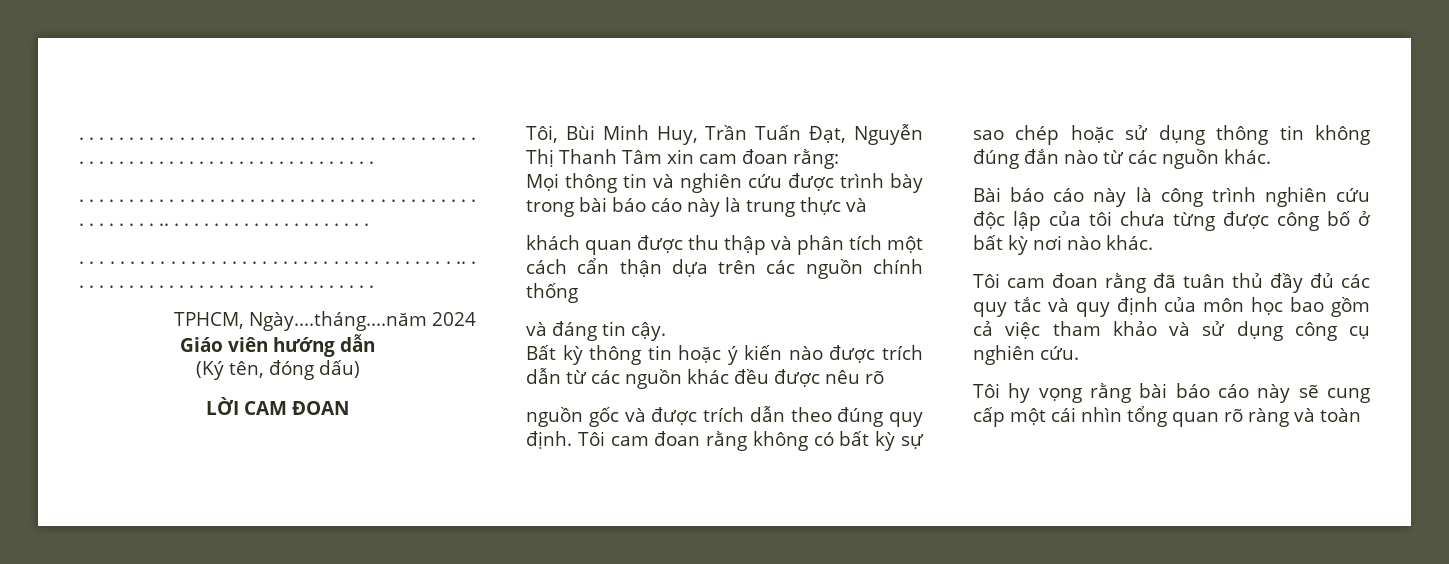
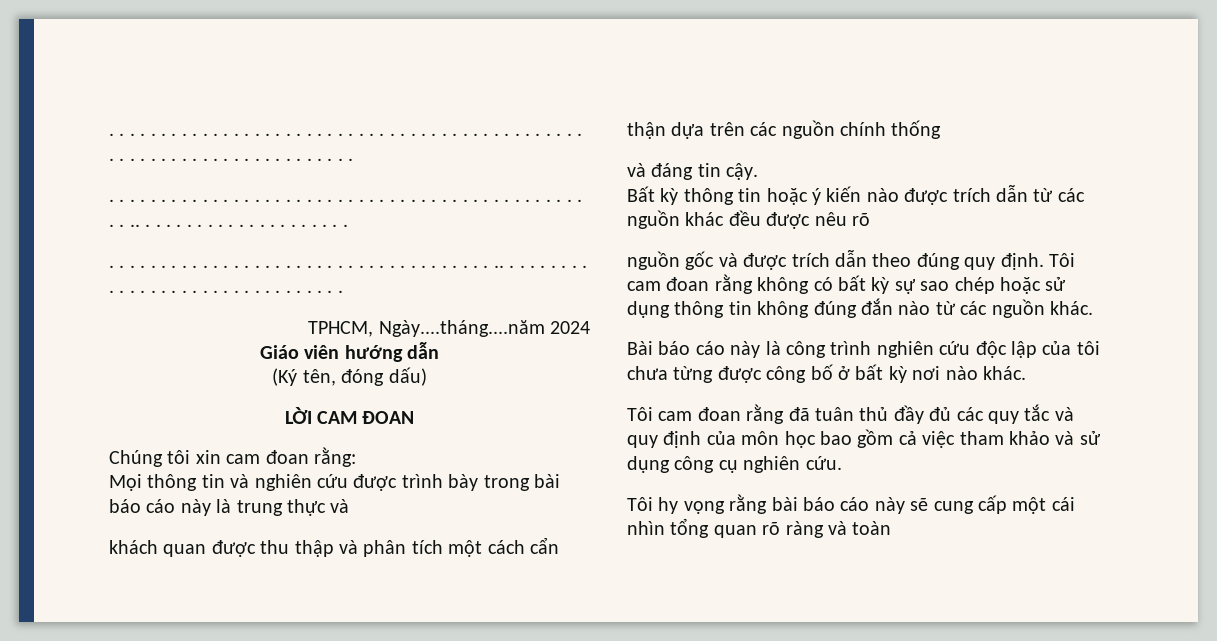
- Tôi, Bùi Minh Huy, Trần Tuấn Đạt, Nguyễn Thị Thanh Tâm xin cam đoan rằng:
+ Chúng tôi xin cam đoan rằng:

